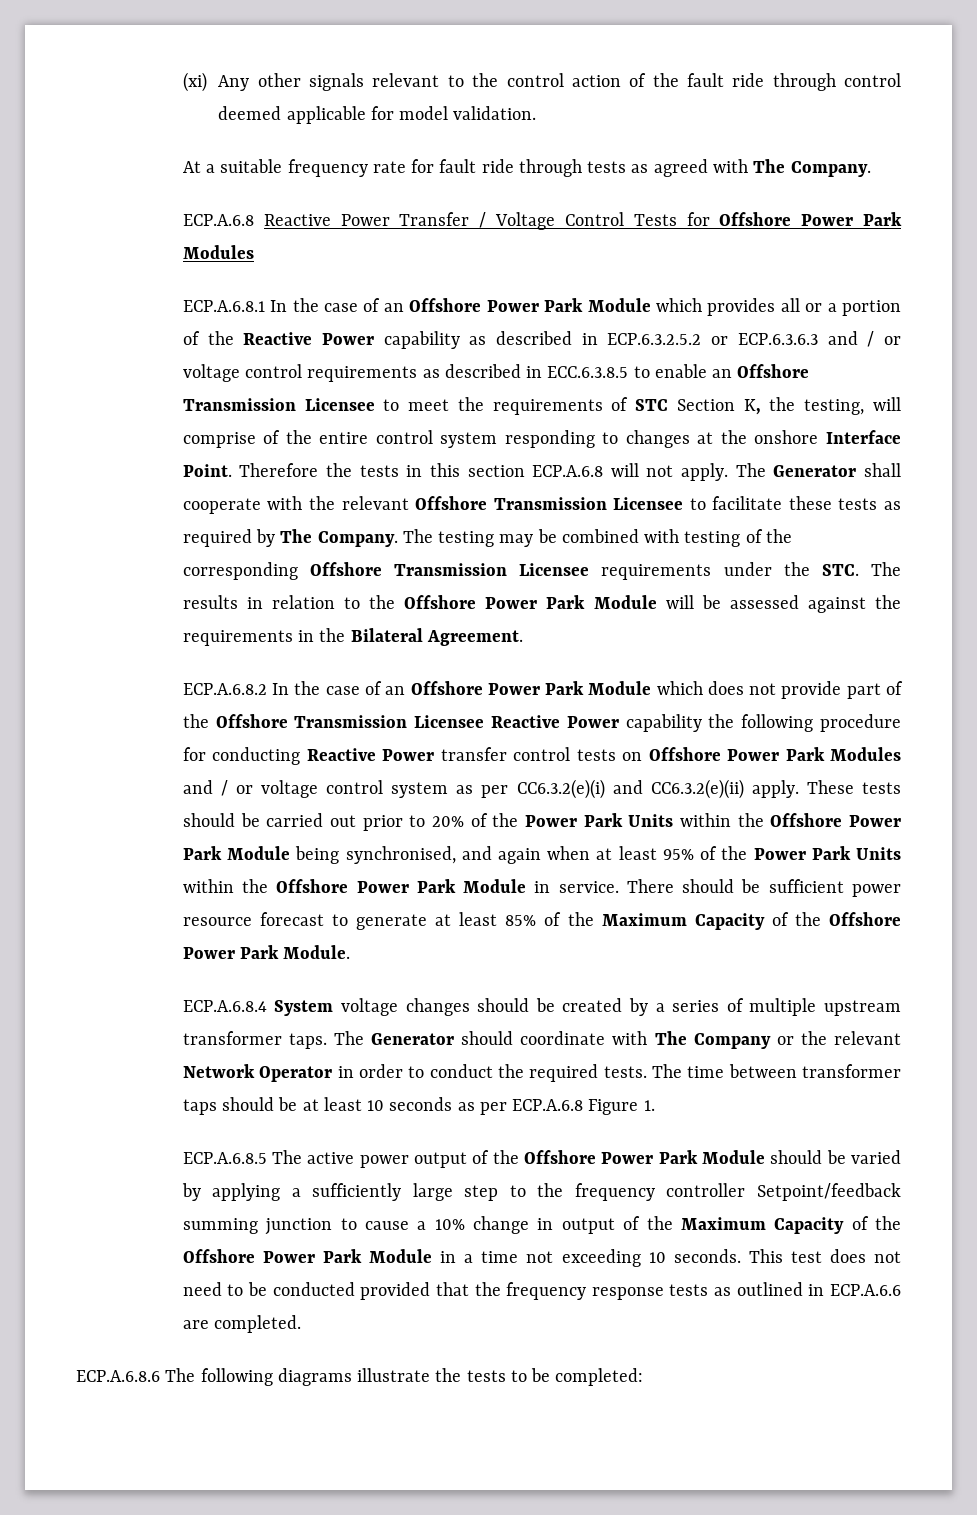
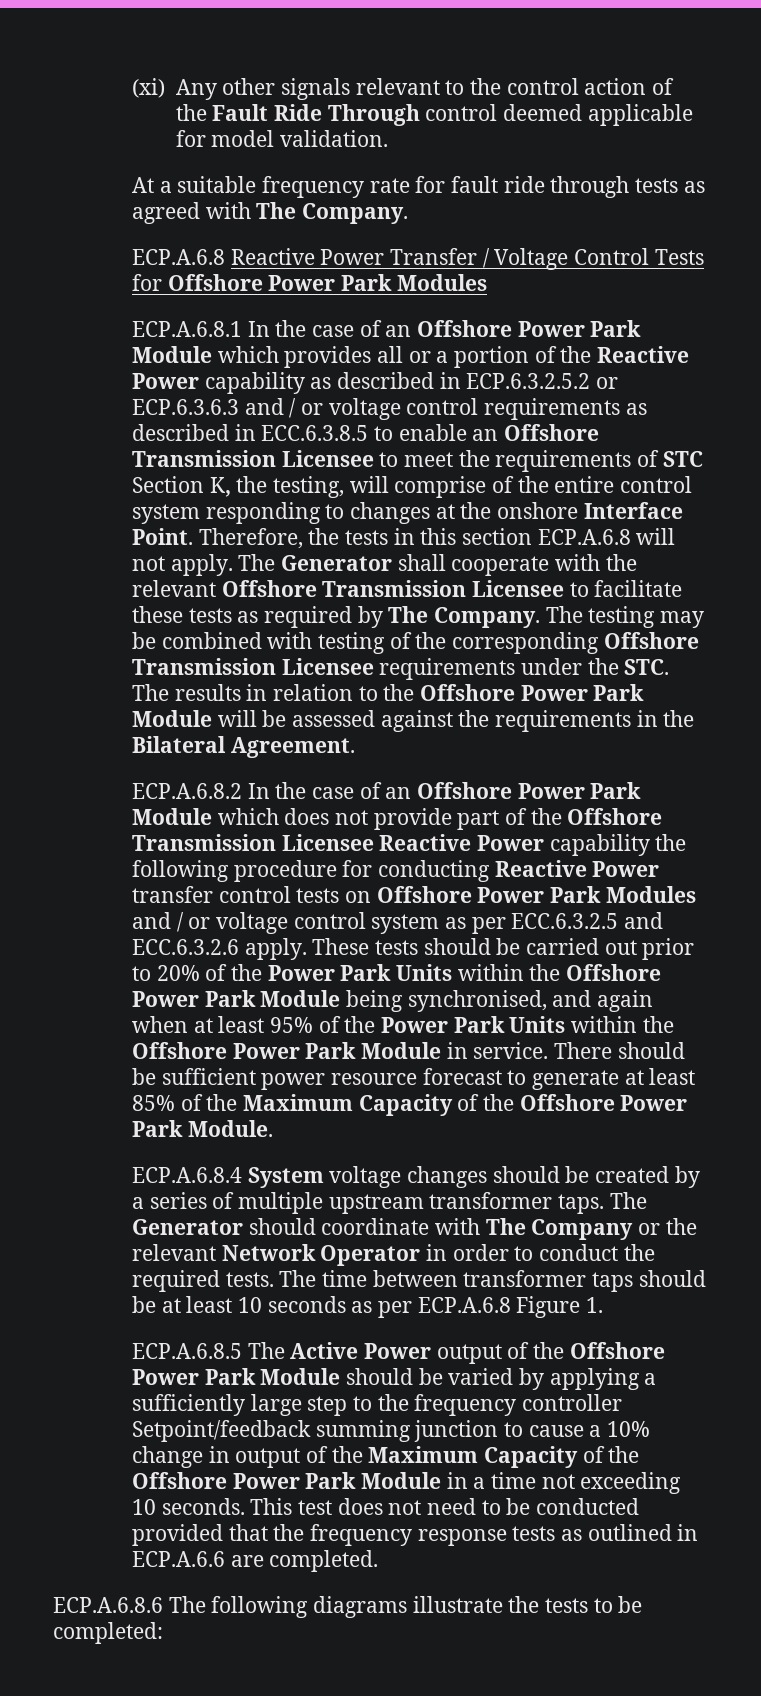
- (xi) Any other signals relevant to the control action of the fault ride through control deemed applicable for model validation.
+ (xi) Any other signals relevant to the control action of the Fault Ride Through control deemed applicable for model validation.
- Therefore the tests in this section ECP.A.6.8 will not apply.
+ Therefore, the tests in this section ECP.A.6.8 will not apply.
- ECP.A.6.8.2 In the case of an Offshore Power Park Module which does not provide part of the Offshore Transmission Licensee Reactive Power capability the following procedure for conducting Reactive Power transfer control tests on Offshore Power Park Modules and / or voltage control system as per CC6.3.2(e)(i) and CC6.3.2(e)(ii) apply.
+ ECP.A.6.8.2 In the case of an Offshore Power Park Module which does not provide part of the Offshore Transmission Licensee Reactive Power capability the following procedure for conducting Reactive Power transfer control tests on Offshore Power Park Modules and / or voltage control system as per ECC.6.3.2.5 and ECC.6.3.2.6 apply.
- ECP.A.6.8.5 The active power output of the Offshore Power Park Module should be varied by applying a sufficiently large step to the frequency controller Setpoint/feedback summing junction to cause a 10% change in output of the Maximum Capacity of the Offshore Power Park Module in a time not exceeding 10 seconds.
+ ECP.A.6.8.5 The Active Power output of the Offshore Power Park Module should be varied by applying a sufficiently large step to the frequency controller Setpoint/feedback summing junction to cause a 10% change in output of the Maximum Capacity of the Offshore Power Park Module in a time not exceeding 10 seconds.

